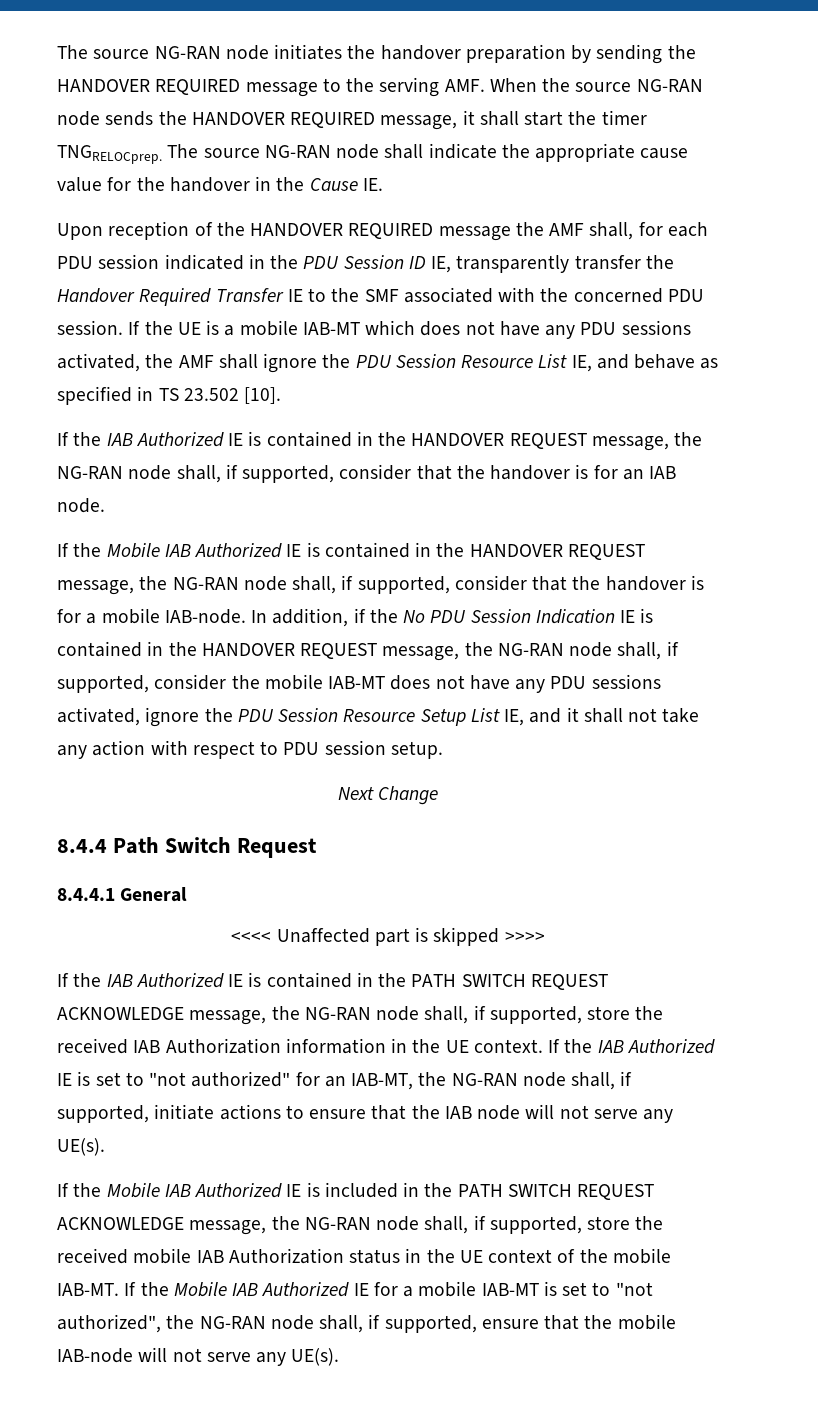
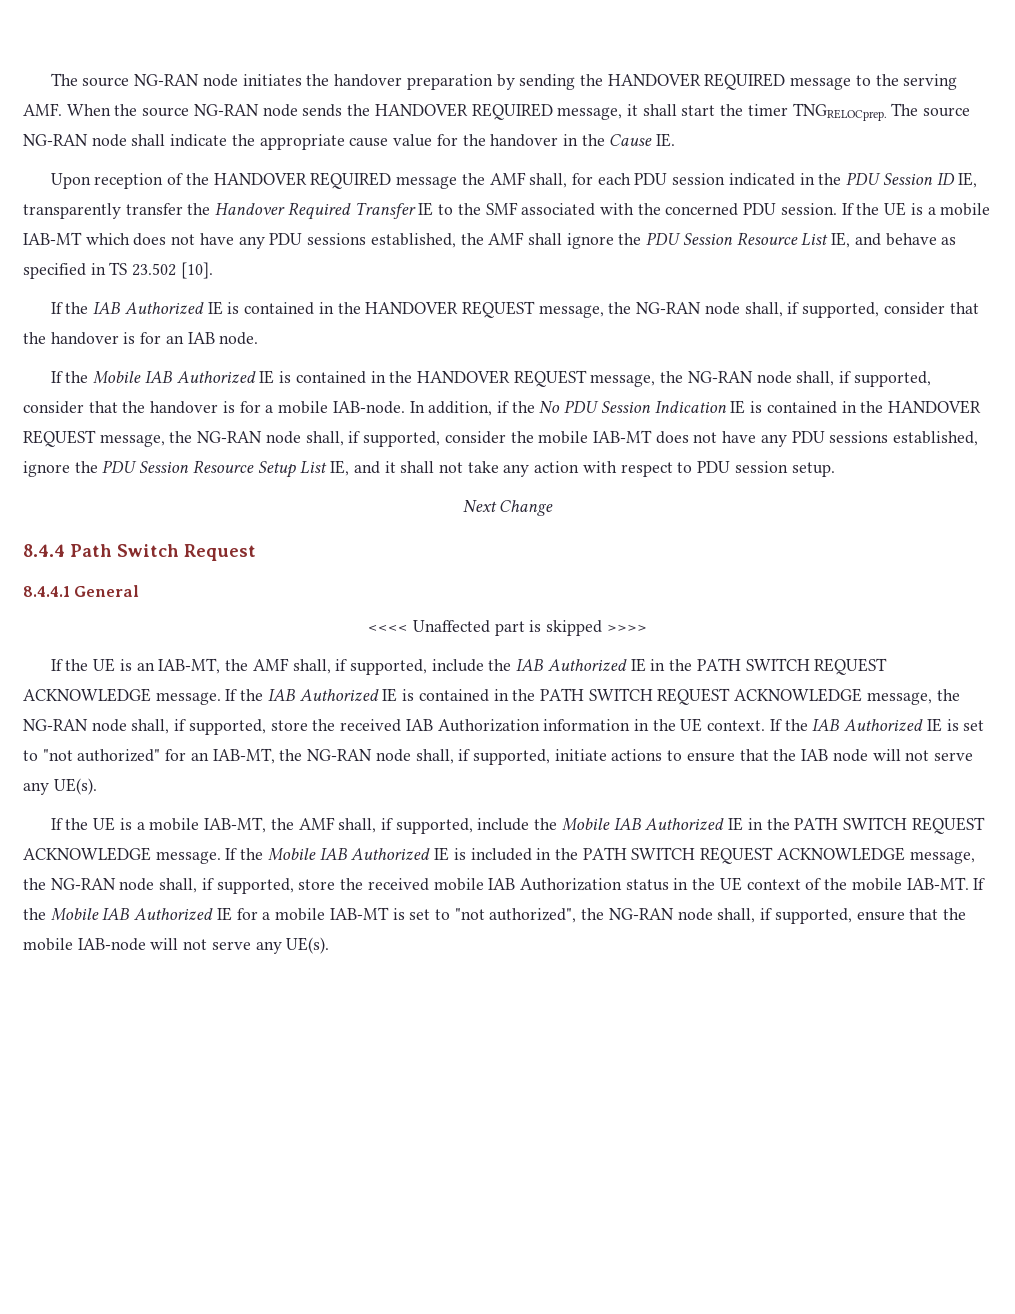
- If the UE is a mobile IAB-MT which does not have any PDU sessions activated, the AMF shall ignore the PDU Session Resource List IE, and behave as specified in TS 23.502 [10].
+ If the UE is a mobile IAB-MT which does not have any PDU sessions established, the AMF shall ignore the PDU Session Resource List IE, and behave as specified in TS 23.502 [10].
- In addition, if the No PDU Session Indication IE is contained in the HANDOVER REQUEST message, the NG-RAN node shall, if supported, consider the mobile IAB-MT does not have any PDU sessions activated, ignore the PDU Session Resource Setup List IE, and it shall not take any action with respect to PDU session setup.
+ In addition, if the No PDU Session Indication IE is contained in the HANDOVER REQUEST message, the NG-RAN node shall, if supported, consider the mobile IAB-MT does not have any PDU sessions established, ignore the PDU Session Resource Setup List IE, and it shall not take any action with respect to PDU session setup.
- If the IAB Authorized IE is contained in the PATH SWITCH REQUEST ACKNOWLEDGE message, the NG-RAN node shall, if supported, store the received IAB Authorization information in the UE context.
+ If the UE is an IAB-MT, the AMF shall, if supported, include the IAB Authorized IE in the PATH SWITCH REQUEST ACKNOWLEDGE message. If the IAB Authorized IE is contained in the PATH SWITCH REQUEST ACKNOWLEDGE message, the NG-RAN node shall, if supported, store the received IAB Authorization information in the UE context.
- If the Mobile IAB Authorized IE is included in the PATH SWITCH REQUEST ACKNOWLEDGE message, the NG-RAN node shall, if supported, store the received mobile IAB Authorization status in the UE context of the mobile IAB-MT.
+ If the UE is a mobile IAB-MT, the AMF shall, if supported, include the Mobile IAB Authorized IE in the PATH SWITCH REQUEST ACKNOWLEDGE message. If the Mobile IAB Authorized IE is included in the PATH SWITCH REQUEST ACKNOWLEDGE message, the NG-RAN node shall, if supported, store the received mobile IAB Authorization status in the UE context of the mobile IAB-MT.

